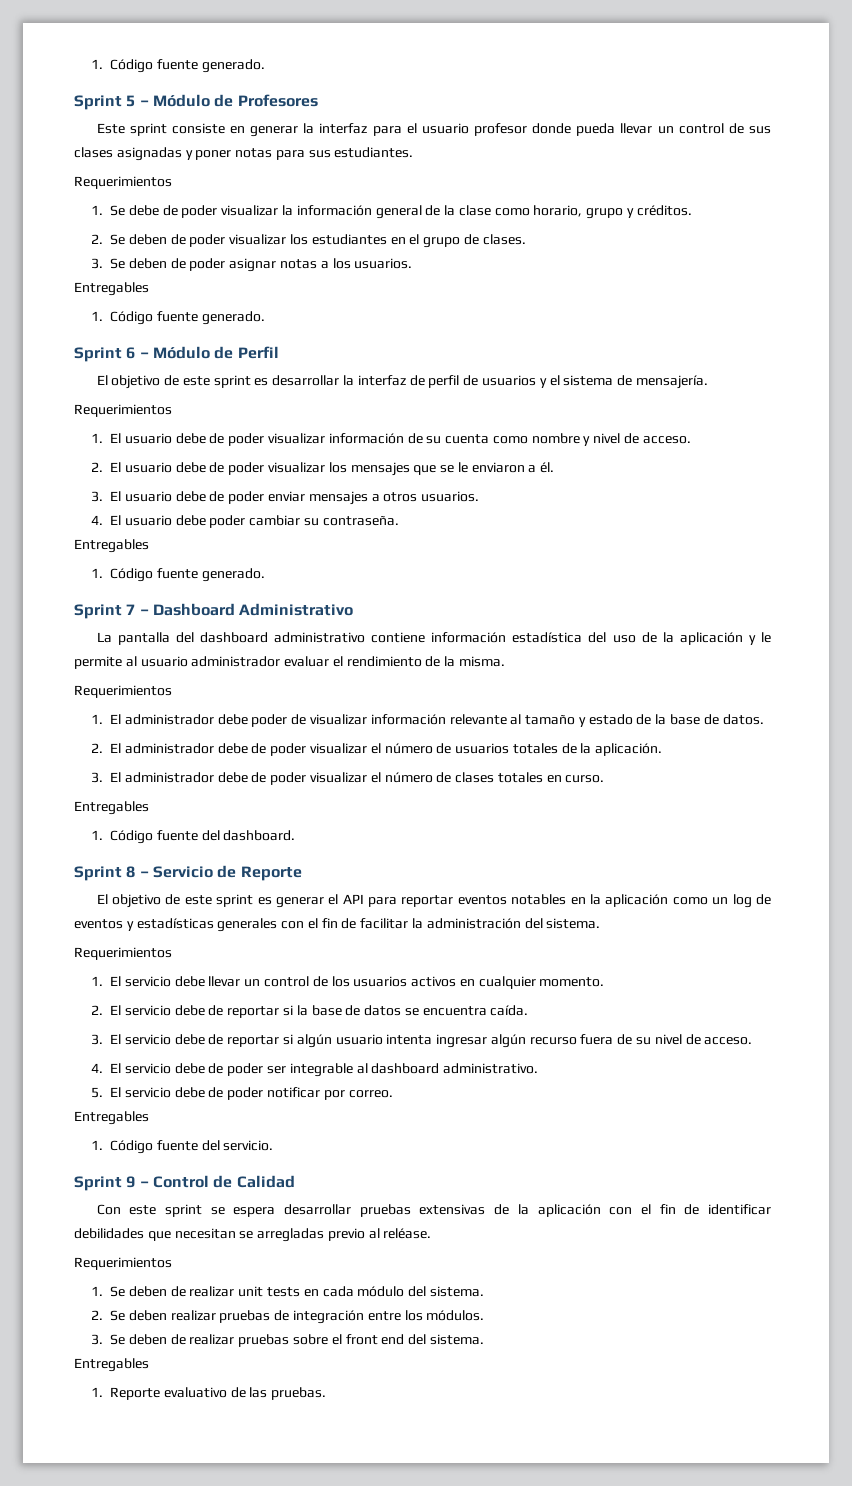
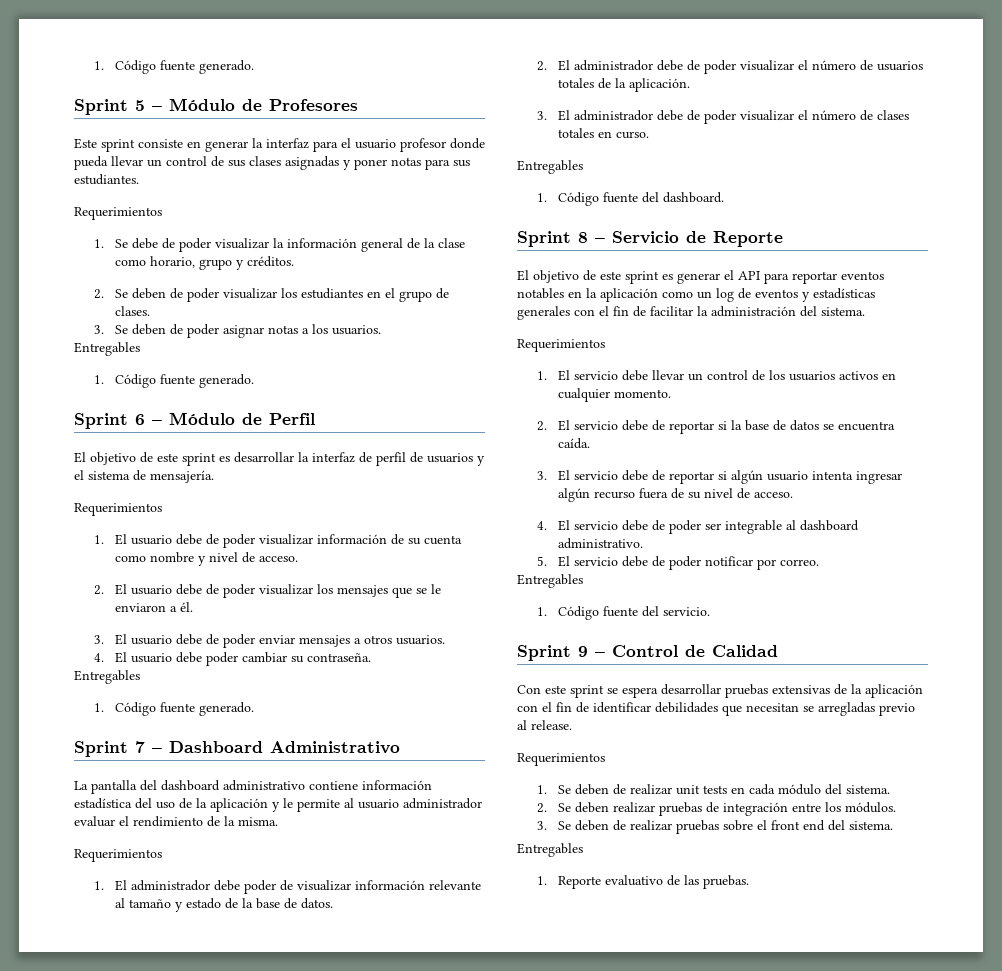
- Con este sprint se espera desarrollar pruebas extensivas de la aplicación con el fin de identificar debilidades que necesitan se arregladas previo al reléase.
+ Con este sprint se espera desarrollar pruebas extensivas de la aplicación con el fin de identificar debilidades que necesitan se arregladas previo al release.

